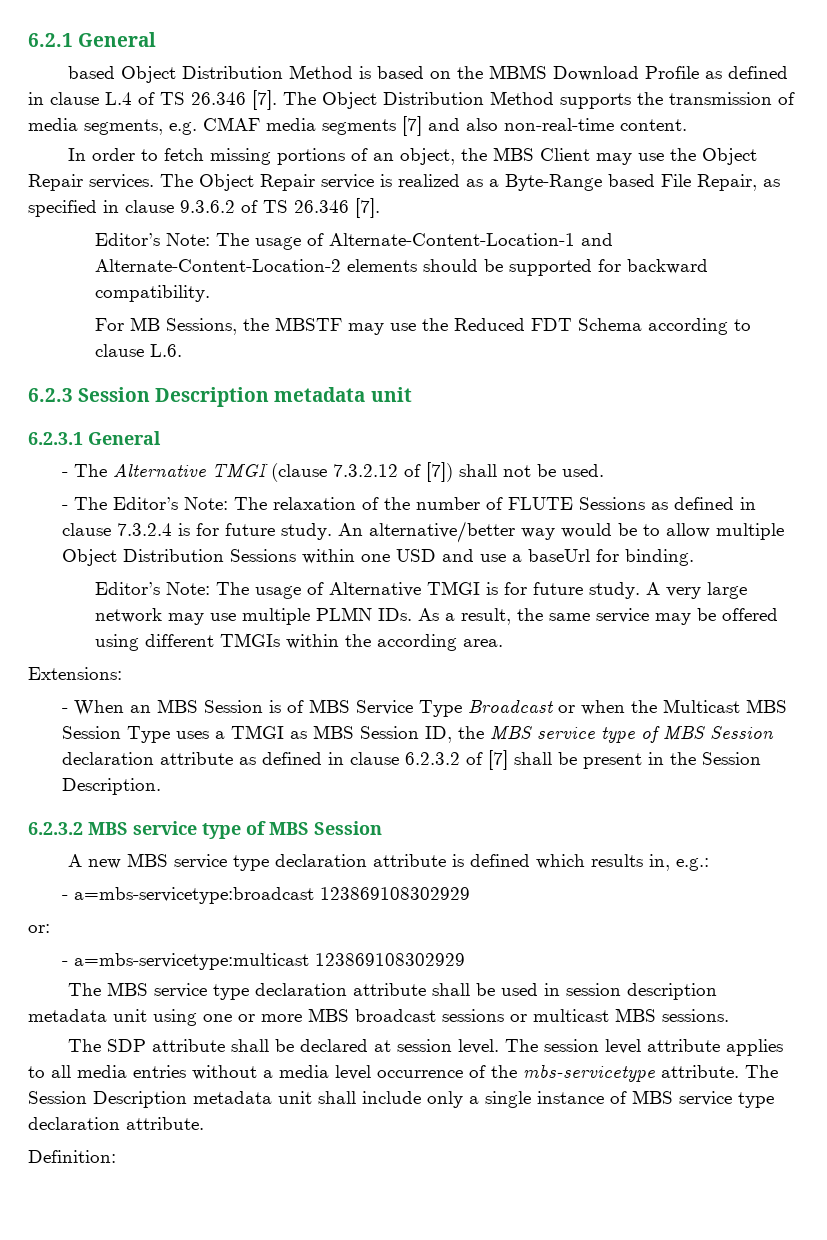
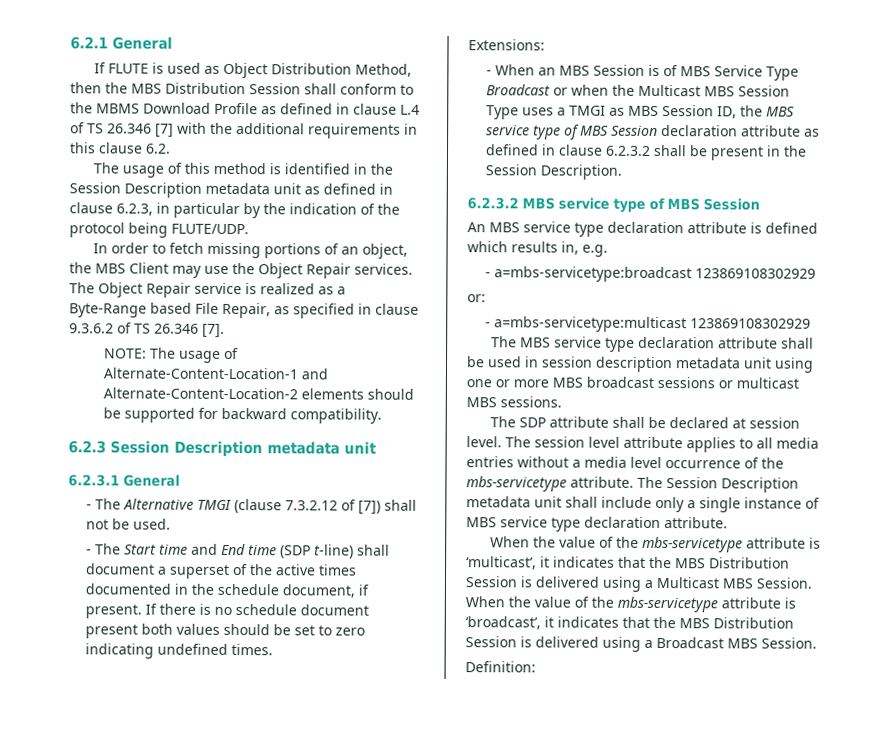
- based Object Distribution Method is based on the MBMS Download Profile as defined in clause L.4 of TS 26.346 [7]. The Object Distribution Method supports the transmission of media segments, e.g. CMAF media segments [7] and also non-real-time content.
+ If FLUTE is used as Object Distribution Method, then the MBS Distribution Session shall conform to the MBMS Download Profile as defined in clause L.4 of TS 26.346 [7] with the additional requirements in this clause 6.2.
+ The usage of this method is identified in the Session Description metadata unit as defined in clause 6.2.3, in particular by the indication of the protocol being FLUTE/UDP.
- Editor’s Note: The usage of Alternate-Content-Location-1 and Alternate-Content-Location-2 elements should be supported for backward compatibility.
+ NOTE: The usage of Alternate-Content-Location-1 and Alternate-Content-Location-2 elements should be supported for backward compatibility.
- For MB Sessions, the MBSTF may use the Reduced FDT Schema according to clause L.6.
- - The Editor’s Note: The relaxation of the number of FLUTE Sessions as defined in clause 7.3.2.4 is for future study. An alternative/better way would be to allow multiple Object Distribution Sessions within one USD and use a baseUrl for binding.
- Editor’s Note: The usage of Alternative TMGI is for future study. A very large network may use multiple PLMN IDs. As a result, the same service may be offered using different TMGIs within the according area.
+ - The Start time and End time (SDP t-line) shall document a superset of the active times documented in the schedule document, if present. If there is no schedule document present both values should be set to zero indicating undefined times.
- - When an MBS Session is of MBS Service Type Broadcast or when the Multicast MBS Session Type uses a TMGI as MBS Session ID, the MBS service type of MBS Session declaration attribute as defined in clause 6.2.3.2 of [7] shall be present in the Session Description.
+ - When an MBS Session is of MBS Service Type Broadcast or when the Multicast MBS Session Type uses a TMGI as MBS Session ID, the MBS service type of MBS Session declaration attribute as defined in clause 6.2.3.2 shall be present in the Session Description.
- A new MBS service type declaration attribute is defined which results in, e.g.:
+ An MBS service type declaration attribute is defined which results in, e.g.
+ When the value of the mbs-servicetype attribute is ‘multicast’, it indicates that the MBS Distribution Session is delivered using a Multicast MBS Session. When the value of the mbs-servicetype attribute is ‘broadcast’, it indicates that the MBS Distribution Session is delivered using a Broadcast MBS Session.

